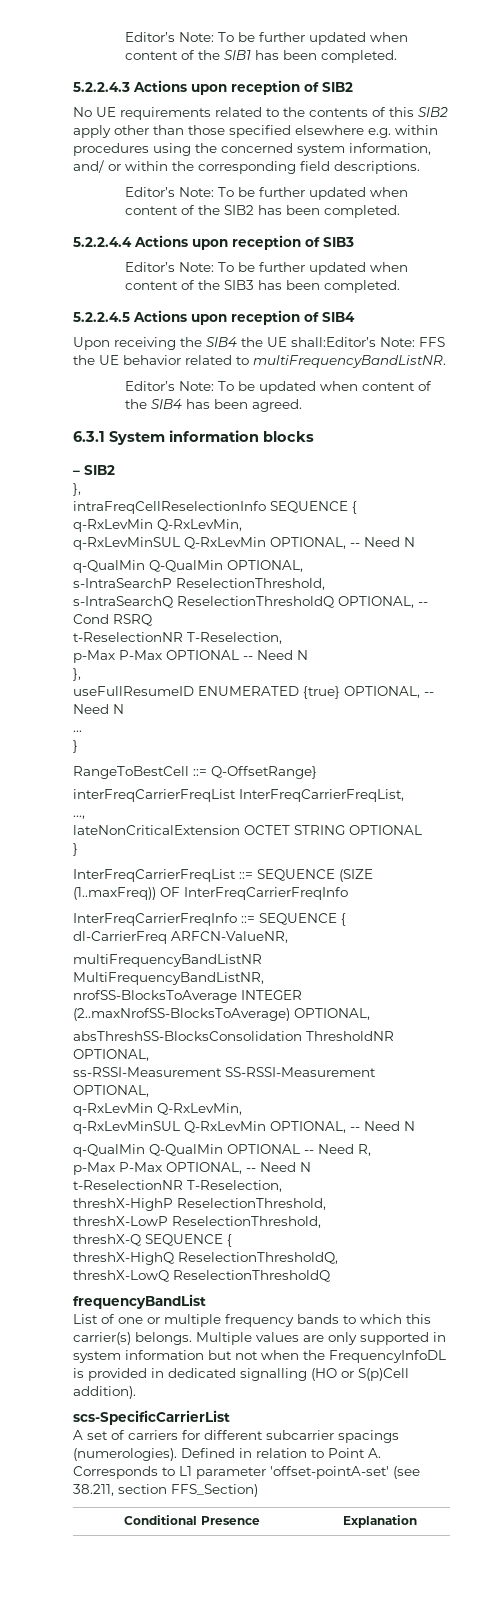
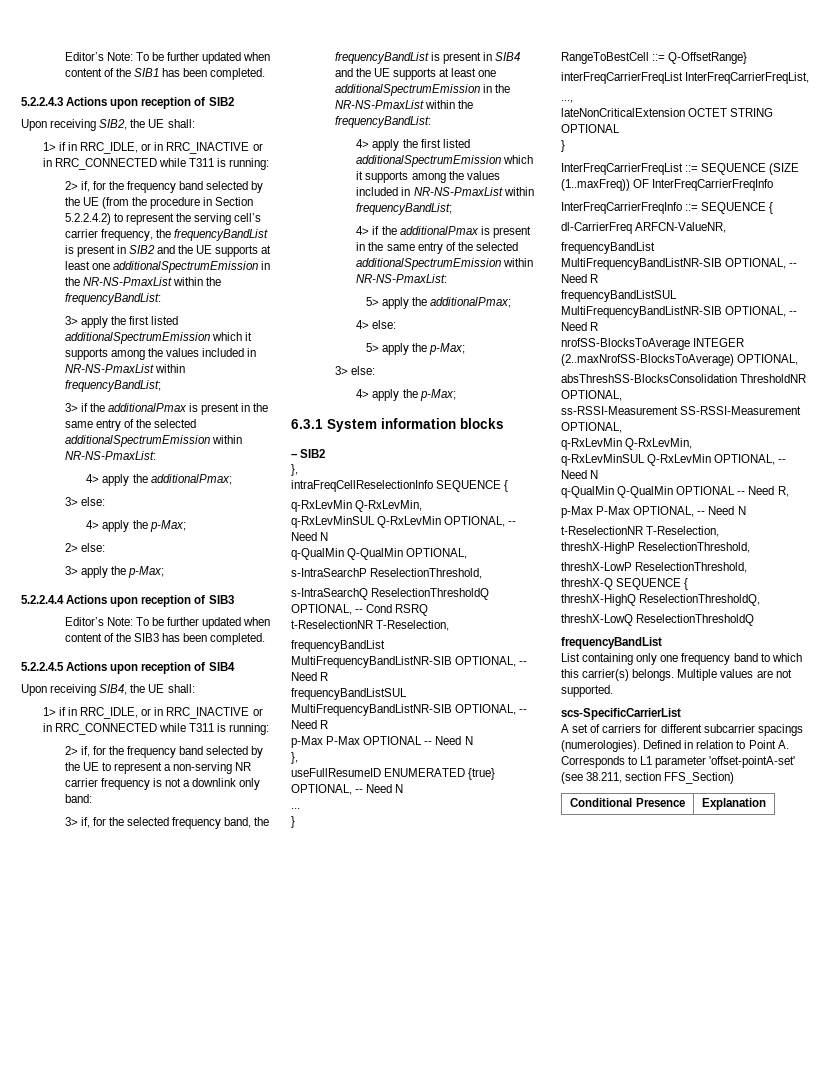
- No UE requirements related to the contents of this SIB2 apply other than those specified elsewhere e.g. within procedures using the concerned system information, and/ or within the corresponding field descriptions.
- Editor’s Note: To be further updated when content of the SIB2 has been completed.
+ Upon receiving SIB2, the UE shall:
+ 1> if in RRC_IDLE, or in RRC_INACTIVE or in RRC_CONNECTED while T311 is running:
+ 2> if, for the frequency band selected by the UE (from the procedure in Section 5.2.2.4.2) to represent the serving cell’s carrier frequency, the frequencyBandList is present in SIB2 and the UE supports at least one additionalSpectrumEmission in the NR-NS-PmaxList within the frequencyBandList:
+ 3> apply the first listed additionalSpectrumEmission which it supports among the values included in NR-NS-PmaxList within frequencyBandList;
+ 3> if the additionalPmax is present in the same entry of the selected additionalSpectrumEmission within NR-NS-PmaxList:
+ 4> apply the additionalPmax;
+ 3> else:
+ 4> apply the p-Max;
+ 2> else:
+ 3> apply the p-Max;
- Upon receiving the SIB4 the UE shall:Editor’s Note: FFS the UE behavior related to multiFrequencyBandListNR.
- Editor’s Note: To be updated when content of the SIB4 has been agreed.
+ Upon receiving SIB4, the UE shall:
+ 1> if in RRC_IDLE, or in RRC_INACTIVE or in RRC_CONNECTED while T311 is running:
+ 2> if, for the frequency band selected by the UE to represent a non-serving NR carrier frequency is not a downlink only band:
+ 3> if, for the selected frequency band, the frequencyBandList is present in SIB4 and the UE supports at least one additionalSpectrumEmission in the NR-NS-PmaxList within the frequencyBandList:
+ 4> apply the first listed additionalSpectrumEmission which it supports among the values included in NR-NS-PmaxList within frequencyBandList;
+ 4> if the additionalPmax is present in the same entry of the selected additionalSpectrumEmission within NR-NS-PmaxList:
+ 5> apply the additionalPmax;
+ 4> else:
+ 5> apply the p-Max;
+ 3> else:
+ 4> apply the p-Max;
  s-IntraSearchQ ReselectionThresholdQ OPTIONAL, -- Cond RSRQ
  t-ReselectionNR T-Reselection,
+ frequencyBandList MultiFrequencyBandListNR-SIB OPTIONAL, -- Need R
+ frequencyBandListSUL MultiFrequencyBandListNR-SIB OPTIONAL, -- Need R
  dl-CarrierFreq ARFCN-ValueNR,
- multiFrequencyBandListNR MultiFrequencyBandListNR,
+ frequencyBandList MultiFrequencyBandListNR-SIB OPTIONAL, -- Need R
+ frequencyBandListSUL MultiFrequencyBandListNR-SIB OPTIONAL, -- Need R
- List of one or multiple frequency bands to which this carrier(s) belongs.
+ List containing only one frequency band to which this carrier(s) belongs.
- Multiple values are only supported in system information but not when the FrequencyInfoDL is provided in dedicated signalling (HO or S(p)Cell addition).
+ Multiple values are not supported.

